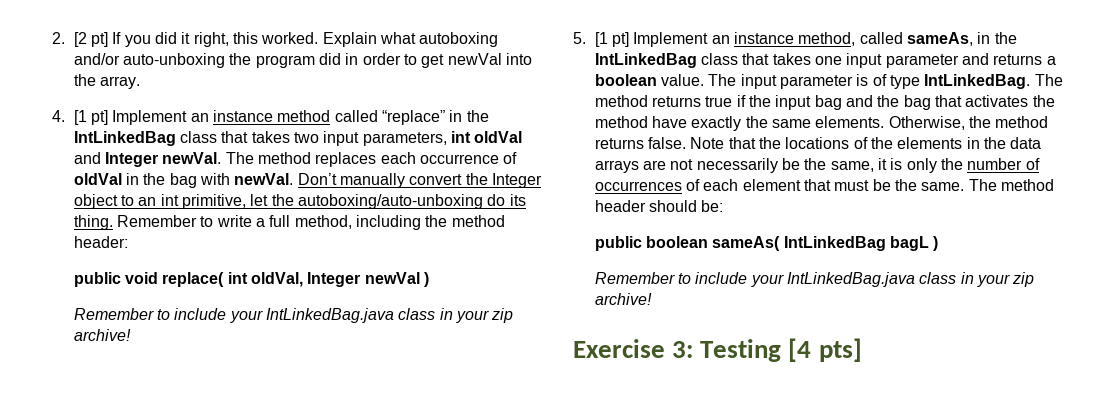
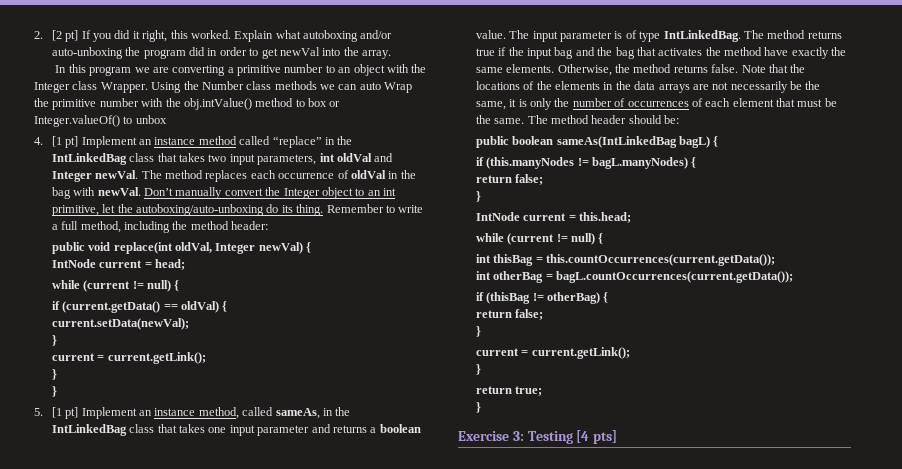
+ In this program we are converting a primitive number to an object with the Integer class Wrapper. Using the Number class methods we can auto Wrap the primitive number with the obj.intValue() method to box or Integer.valueOf() to unbox
- public void replace( int oldVal, Integer newVal )
- Remember to include your IntLinkedBag.java class in your zip archive!
+ public void replace(int oldVal, Integer newVal) {
+ IntNode current = head;
+ while (current != null) {
+ if (current.getData() == oldVal) {
+ current.setData(newVal);
+ }
+ current = current.getLink();
+ }
+ }
- public boolean sameAs( IntLinkedBag bagL )
- Remember to include your IntLinkedBag.java class in your zip archive!
+ public boolean sameAs(IntLinkedBag bagL) {
+ if (this.manyNodes != bagL.manyNodes) {
+ return false;
+ }
+ IntNode current = this.head;
+ while (current != null) {
+ int thisBag = this.countOccurrences(current.getData());
+ int otherBag = bagL.countOccurrences(current.getData());
+ if (thisBag != otherBag) {
+ return false;
+ }
+ current = current.getLink();
+ }
+ return true;
+ }

